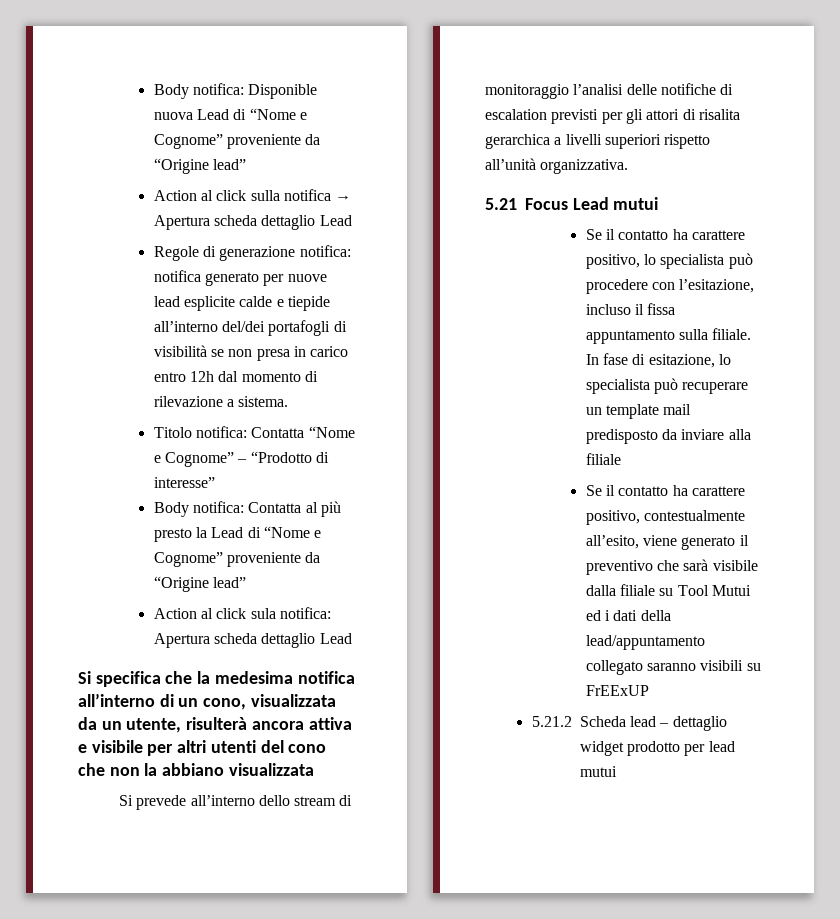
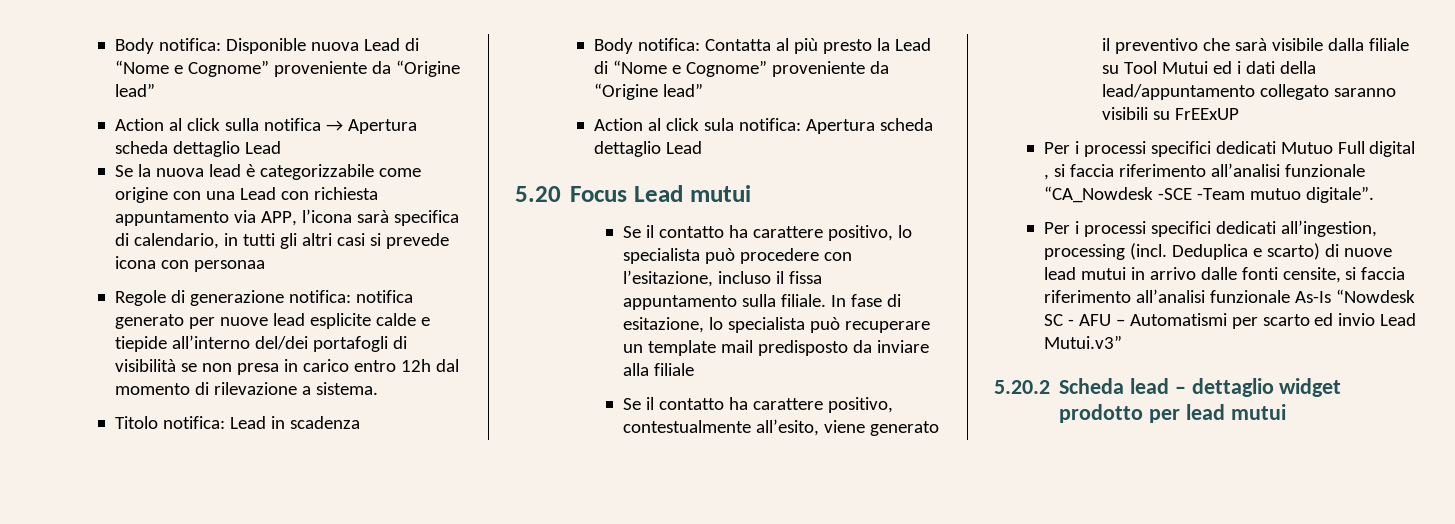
+ Se la nuova lead è categorizzabile come origine con una Lead con richiesta appuntamento via APP, l’icona sarà specifica di calendario, in tutti gli altri casi si prevede icona con personaa
- Titolo notifica: Contatta “Nome e Cognome” – “Prodotto di interesse”
+ Titolo notifica: Lead in scadenza
- Si specifica che la medesima notifica all’interno di un cono, visualizzata da un utente, risulterà ancora attiva e visibile per altri utenti del cono che non la abbiano visualizzata
- Si prevede all’interno dello stream di monitoraggio l’analisi delle notifiche di escalation previsti per gli attori di risalita gerarchica a livelli superiori rispetto all’unità organizzativa.
- 5.21 Focus Lead mutui
+ 5.20 Focus Lead mutui
- 5.21.2 Scheda lead – dettaglio widget prodotto per lead mutui
+ Per i processi specifici dedicati Mutuo Full digital , si faccia riferimento all’analisi funzionale “CA_Nowdesk -SCE -Team mutuo digitale”.
+ Per i processi specifici dedicati all’ingestion, processing (incl. Deduplica e scarto) di nuove lead mutui in arrivo dalle fonti censite, si faccia riferimento all’analisi funzionale As-Is “Nowdesk SC - AFU – Automatismi per scarto ed invio Lead Mutui.v3”
+ 5.20.2 Scheda lead – dettaglio widget prodotto per lead mutui

